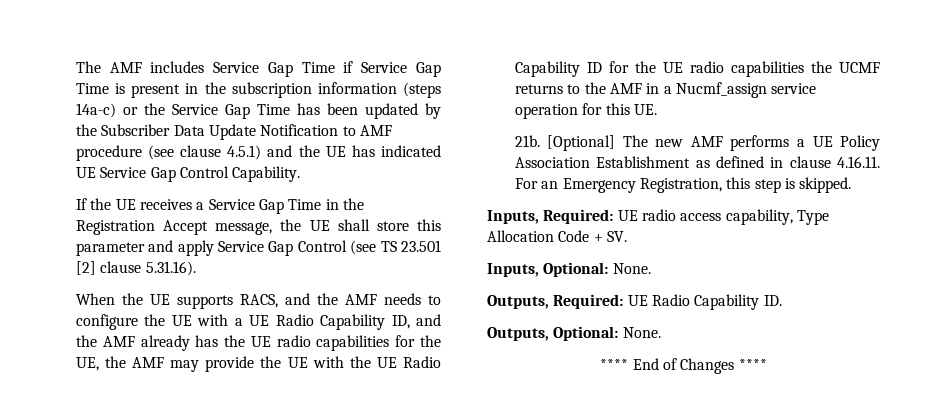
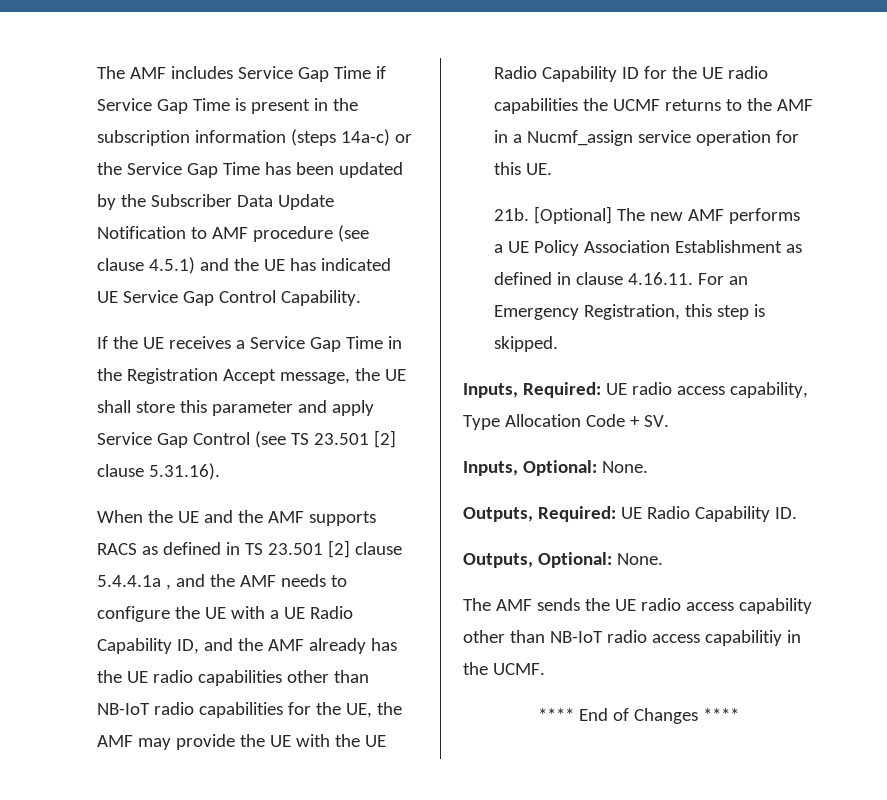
- When the UE supports RACS, and the AMF needs to configure the UE with a UE Radio Capability ID, and the AMF already has the UE radio capabilities for the UE, the AMF may provide the UE with the UE Radio Capability ID for the UE radio capabilities the UCMF returns to the AMF in a Nucmf_assign service operation for this UE.
+ When the UE and the AMF supports RACS as defined in TS 23.501 [2] clause 5.4.4.1a , and the AMF needs to configure the UE with a UE Radio Capability ID, and the AMF already has the UE radio capabilities other than NB-IoT radio capabilities for the UE, the AMF may provide the UE with the UE Radio Capability ID for the UE radio capabilities the UCMF returns to the AMF in a Nucmf_assign service operation for this UE.
+ The AMF sends the UE radio access capability other than NB-IoT radio access capabilitiy in the UCMF.

